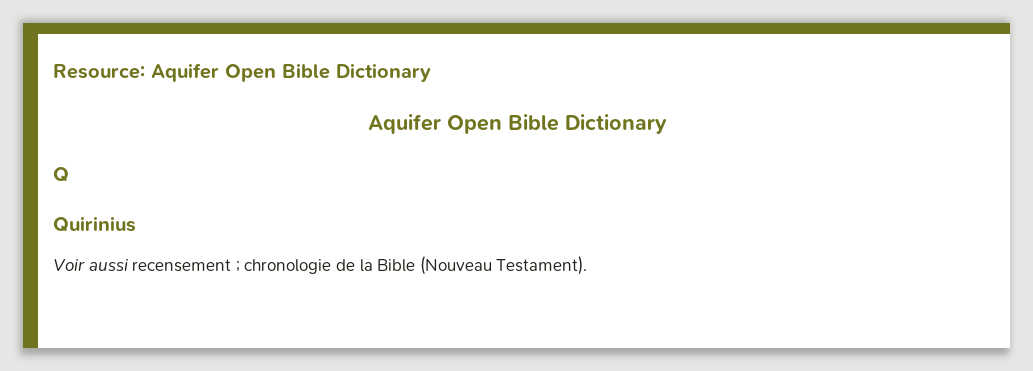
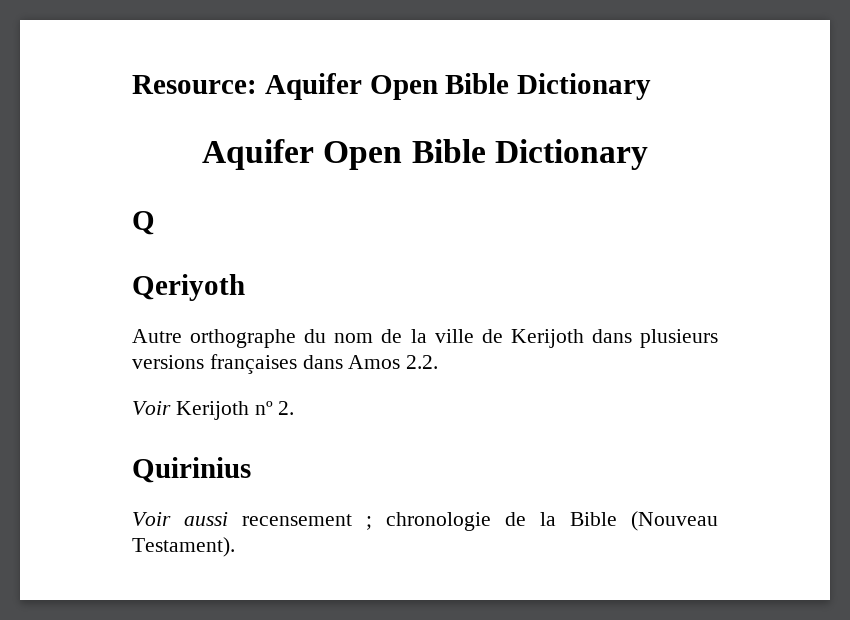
+ Qeriyoth
+ Autre orthographe du nom de la ville de Kerijoth dans plusieurs versions françaises dans Amos 2.2.
+ Voir Kerijoth nº 2.

